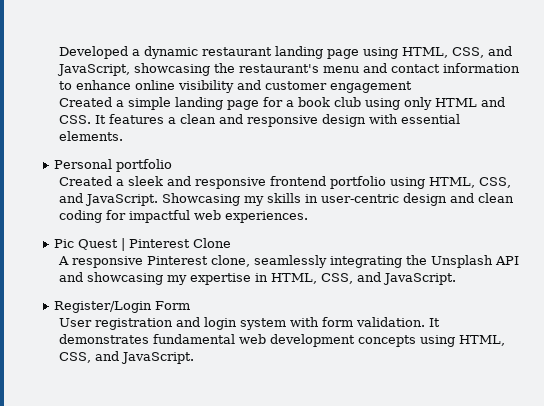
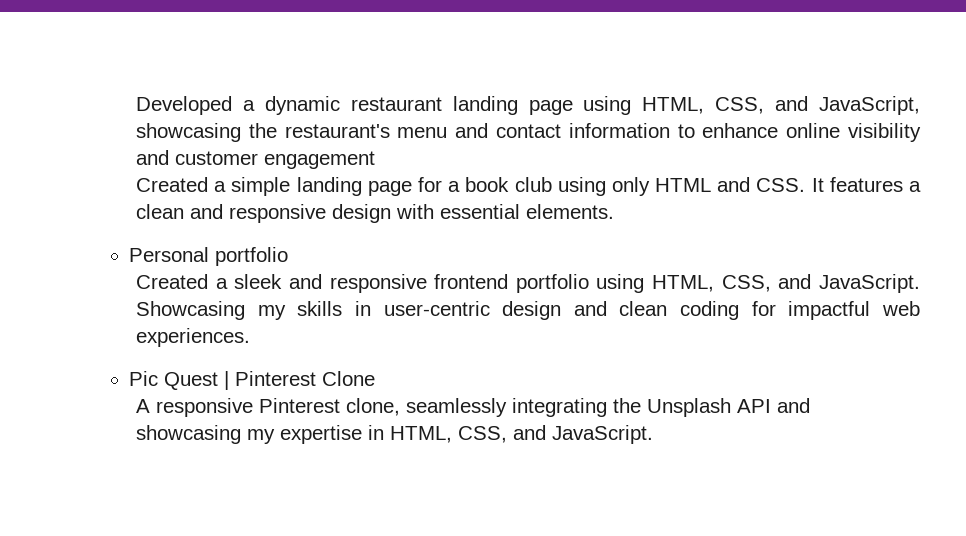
- Register/Login Form
- User registration and login system with form validation. It demonstrates fundamental web development concepts using HTML, CSS, and JavaScript.

